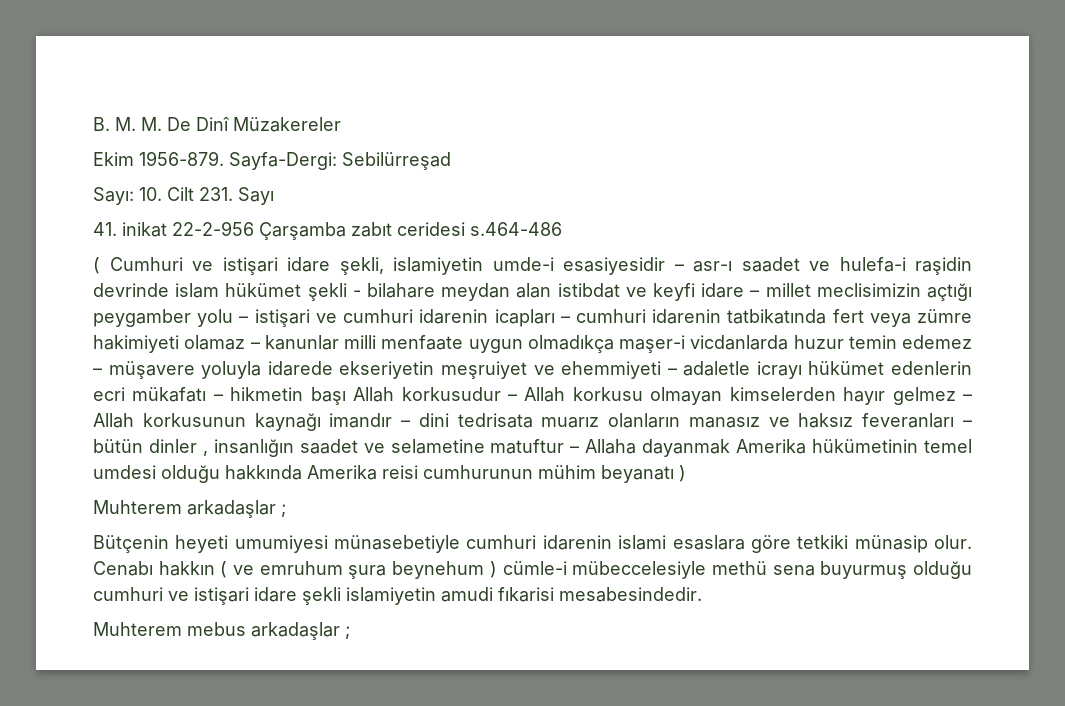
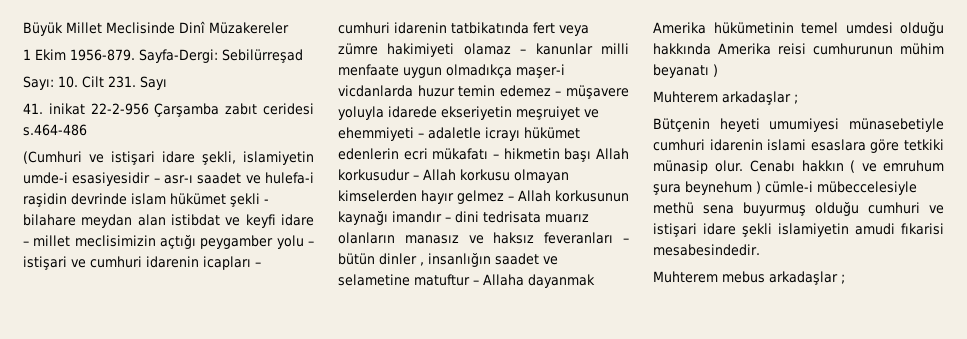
- B. M. M. De Dinî Müzakereler
+ Büyük Millet Meclisinde Dinî Müzakereler
- Ekim 1956-879.
+ 1 Ekim 1956-879.
- ( Cumhuri ve istişari idare şekli, islamiyetin umde-i esasiyesidir – asr-ı saadet ve hulefa-i raşidin devrinde islam hükümet şekli - bilahare meydan alan istibdat ve keyfi idare – millet meclisimizin açtığı peygamber yolu – istişari ve cumhuri idarenin icapları – cumhuri idarenin tatbikatında fert veya zümre hakimiyeti olamaz – kanunlar milli menfaate uygun olmadıkça maşer-i vicdanlarda huzur temin edemez – müşavere yoluyla idarede ekseriyetin meşruiyet ve ehemmiyeti – adaletle icrayı hükümet edenlerin ecri mükafatı – hikmetin başı Allah korkusudur – Allah korkusu olmayan kimselerden hayır gelmez – Allah korkusunun kaynağı imandır – dini tedrisata muarız olanların manasız ve haksız feveranları – bütün dinler , insanlığın saadet ve selametine matuftur – Allaha dayanmak Amerika hükümetinin temel umdesi olduğu hakkında Amerika reisi cumhurunun mühim beyanatı )
+ (Cumhuri ve istişari idare şekli, islamiyetin umde-i esasiyesidir – asr-ı saadet ve hulefa-i raşidin devrinde islam hükümet şekli - bilahare meydan alan istibdat ve keyfi idare – millet meclisimizin açtığı peygamber yolu – istişari ve cumhuri idarenin icapları – cumhuri idarenin tatbikatında fert veya zümre hakimiyeti olamaz – kanunlar milli menfaate uygun olmadıkça maşer-i vicdanlarda huzur temin edemez – müşavere yoluyla idarede ekseriyetin meşruiyet ve ehemmiyeti – adaletle icrayı hükümet edenlerin ecri mükafatı – hikmetin başı Allah korkusudur – Allah korkusu olmayan kimselerden hayır gelmez – Allah korkusunun kaynağı imandır – dini tedrisata muarız olanların manasız ve haksız feveranları – bütün dinler , insanlığın saadet ve selametine matuftur – Allaha dayanmak Amerika hükümetinin temel umdesi olduğu hakkında Amerika reisi cumhurunun mühim beyanatı )

